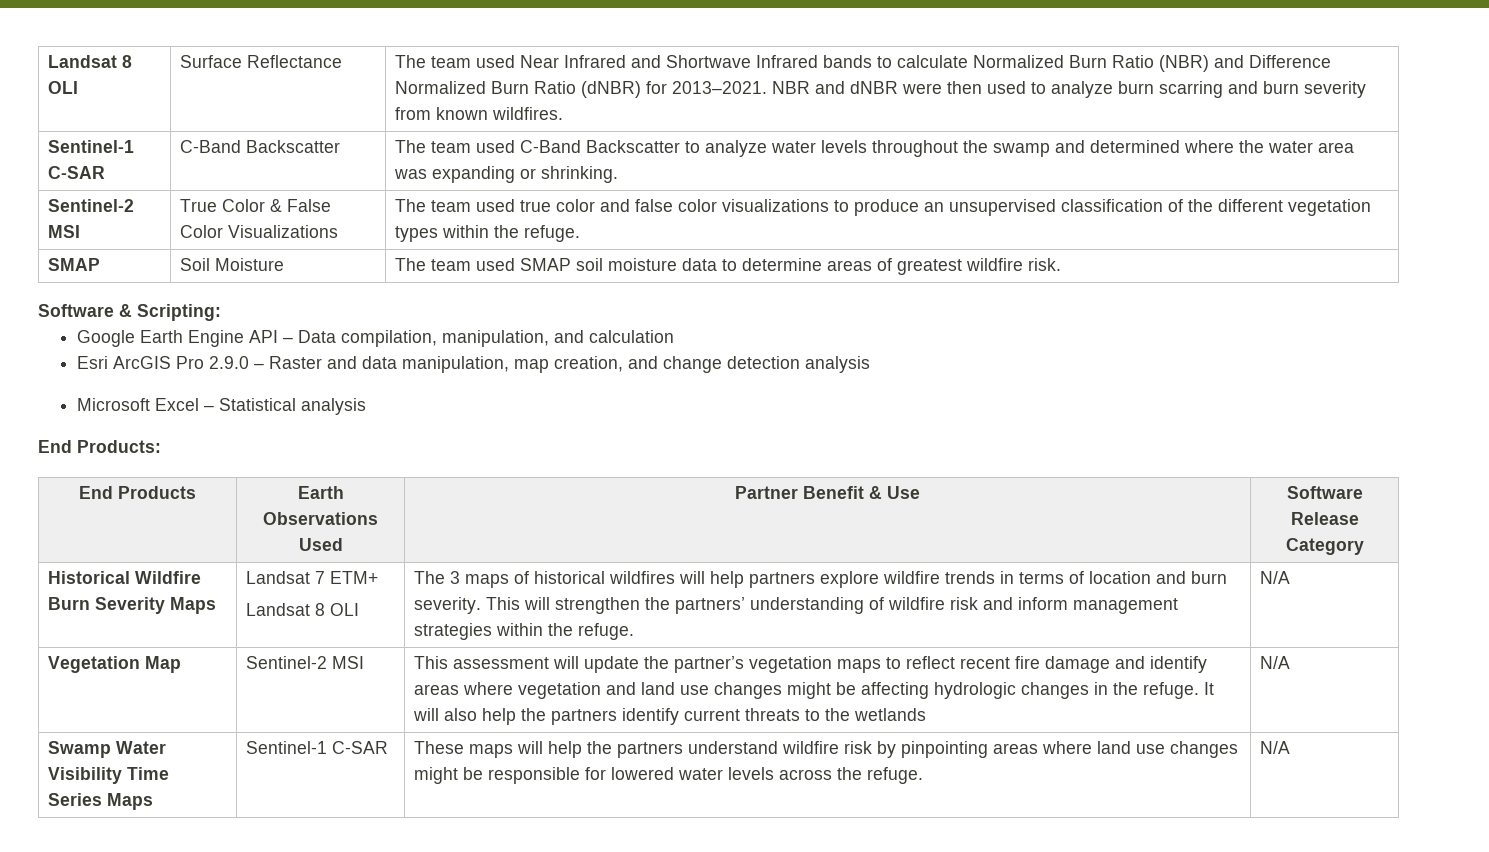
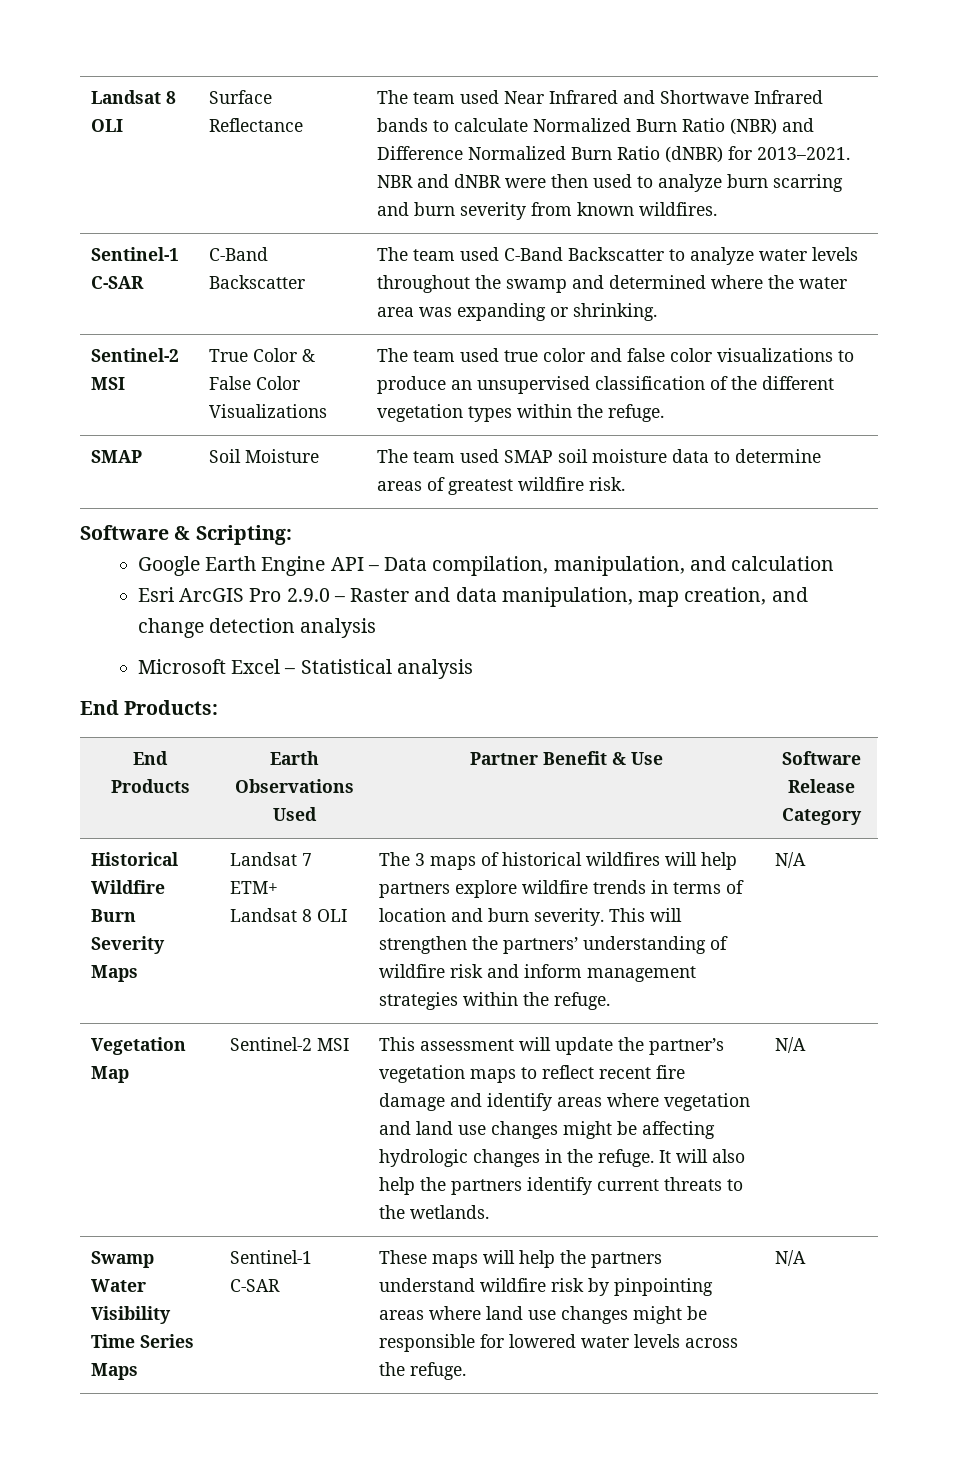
- It will also help the partners identify current threats to the wetlands
+ It will also help the partners identify current threats to the wetlands.

